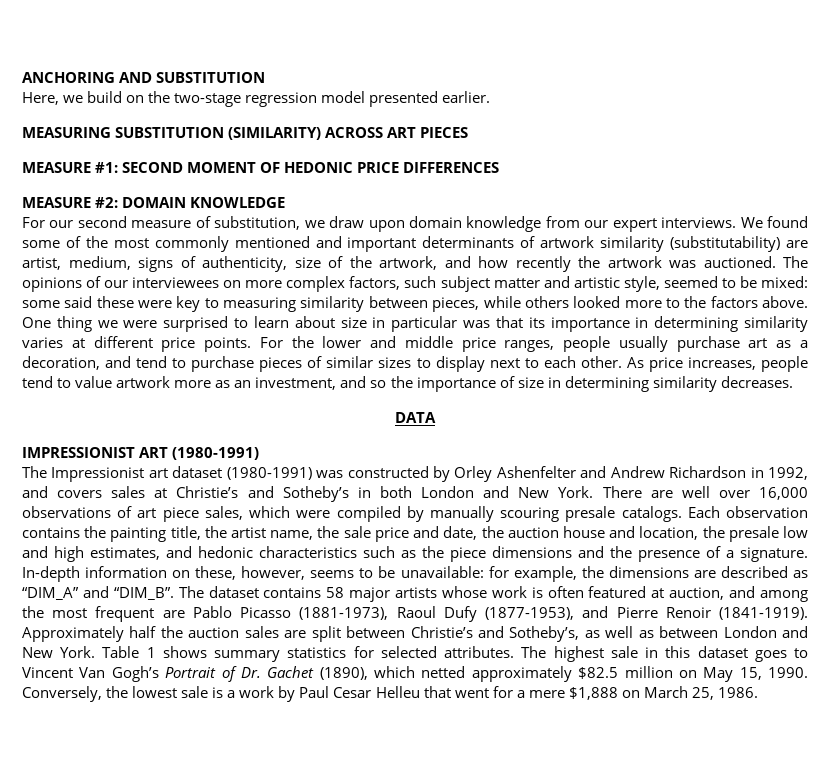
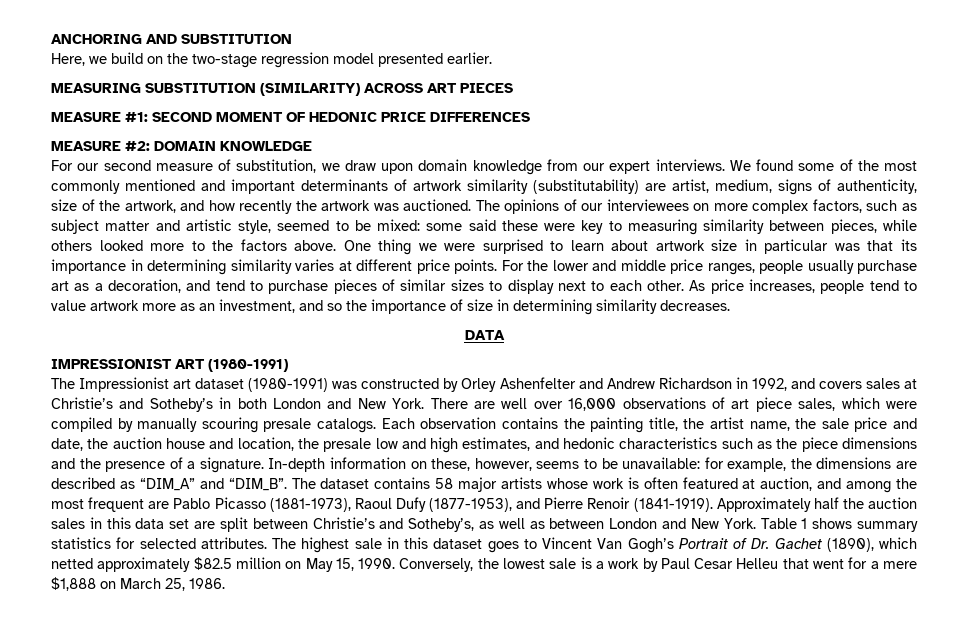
- The opinions of our interviewees on more complex factors, such subject matter and artistic style, seemed to be mixed: some said these were key to measuring similarity between pieces, while others looked more to the factors above.
+ The opinions of our interviewees on more complex factors, such as subject matter and artistic style, seemed to be mixed: some said these were key to measuring similarity between pieces, while others looked more to the factors above.
- One thing we were surprised to learn about size in particular was that its importance in determining similarity varies at different price points.
+ One thing we were surprised to learn about artwork size in particular was that its importance in determining similarity varies at different price points.
- Approximately half the auction sales are split between Christie’s and Sotheby’s, as well as between London and New York.
+ Approximately half the auction sales in this data set are split between Christie’s and Sotheby’s, as well as between London and New York.

